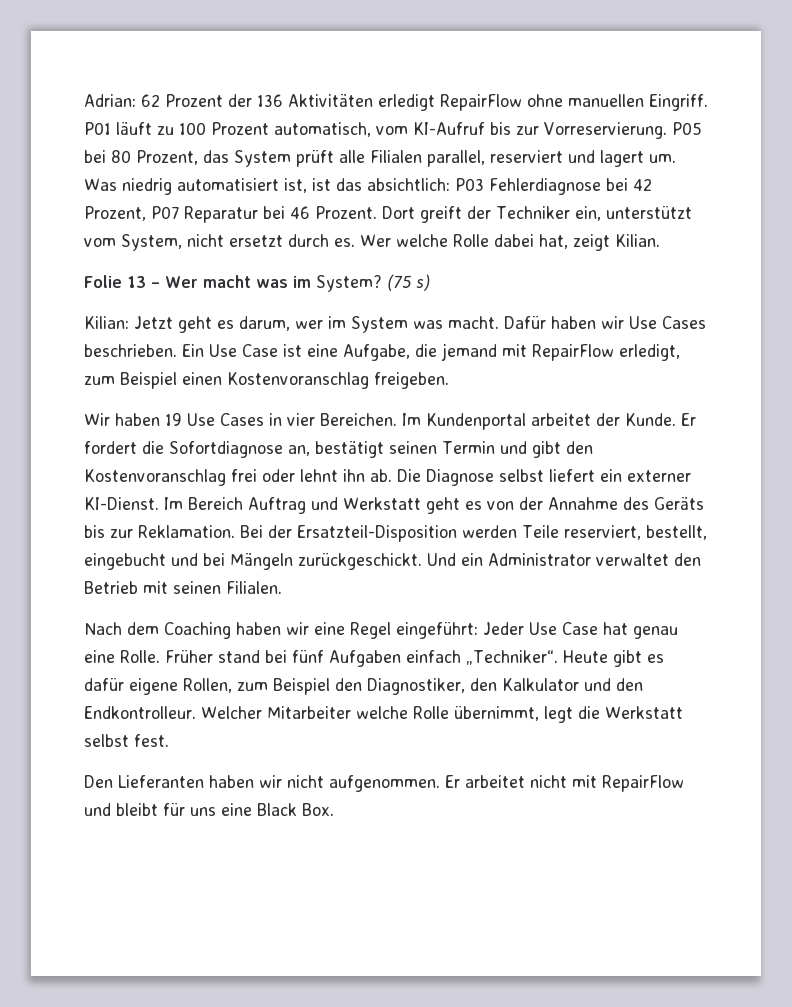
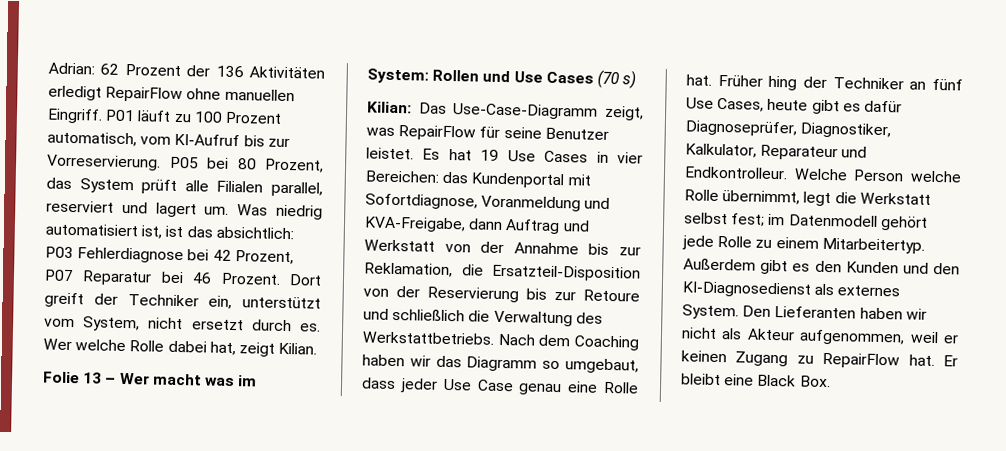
- Folie 13 – Wer macht was im System? (75 s)
- Kilian: Jetzt geht es darum, wer im System was macht. Dafür haben wir Use Cases beschrieben. Ein Use Case ist eine Aufgabe, die jemand mit RepairFlow erledigt, zum Beispiel einen Kostenvoranschlag freigeben.
- Wir haben 19 Use Cases in vier Bereichen. Im Kundenportal arbeitet der Kunde. Er fordert die Sofortdiagnose an, bestätigt seinen Termin und gibt den Kostenvoranschlag frei oder lehnt ihn ab. Die Diagnose selbst liefert ein externer KI-Dienst. Im Bereich Auftrag und Werkstatt geht es von der Annahme des Geräts bis zur Reklamation. Bei der Ersatzteil-Disposition werden Teile reserviert, bestellt, eingebucht und bei Mängeln zurückgeschickt. Und ein Administrator verwaltet den Betrieb mit seinen Filialen.
- Nach dem Coaching haben wir eine Regel eingeführt: Jeder Use Case hat genau eine Rolle. Früher stand bei fünf Aufgaben einfach „Techniker“. Heute gibt es dafür eigene Rollen, zum Beispiel den Diagnostiker, den Kalkulator und den Endkontrolleur. Welcher Mitarbeiter welche Rolle übernimmt, legt die Werkstatt selbst fest.
- Den Lieferanten haben wir nicht aufgenommen. Er arbeitet nicht mit RepairFlow und bleibt für uns eine Black Box.
+ Folie 13 – Wer macht was im System: Rollen und Use Cases (70 s)
+ Kilian: Das Use-Case-Diagramm zeigt, was RepairFlow für seine Benutzer leistet. Es hat 19 Use Cases in vier Bereichen: das Kundenportal mit Sofortdiagnose, Voranmeldung und KVA-Freigabe, dann Auftrag und Werkstatt von der Annahme bis zur Reklamation, die Ersatzteil-Disposition von der Reservierung bis zur Retoure und schließlich die Verwaltung des Werkstattbetriebs. Nach dem Coaching haben wir das Diagramm so umgebaut, dass jeder Use Case genau eine Rolle hat. Früher hing der Techniker an fünf Use Cases, heute gibt es dafür Diagnoseprüfer, Diagnostiker, Kalkulator, Reparateur und Endkontrolleur. Welche Person welche Rolle übernimmt, legt die Werkstatt selbst fest; im Datenmodell gehört jede Rolle zu einem Mitarbeitertyp. Außerdem gibt es den Kunden und den KI-Diagnosedienst als externes System. Den Lieferanten haben wir nicht als Akteur aufgenommen, weil er keinen Zugang zu RepairFlow hat. Er bleibt eine Black Box.

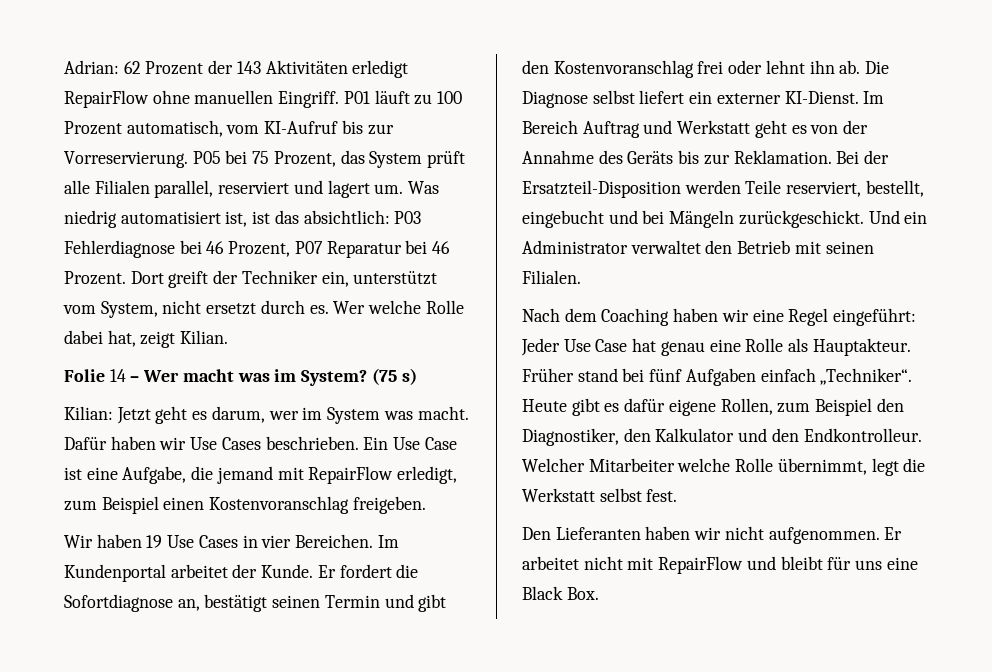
- Adrian: 62 Prozent der 136 Aktivitäten erledigt RepairFlow ohne manuellen Eingriff.
+ Adrian: 62 Prozent der 143 Aktivitäten erledigt RepairFlow ohne manuellen Eingriff.
- P05 bei 80 Prozent, das System prüft alle Filialen parallel, reserviert und lagert um.
+ P05 bei 75 Prozent, das System prüft alle Filialen parallel, reserviert und lagert um.
- Was niedrig automatisiert ist, ist das absichtlich: P03 Fehlerdiagnose bei 42 Prozent, P07 Reparatur bei 46 Prozent.
+ Was niedrig automatisiert ist, ist das absichtlich: P03 Fehlerdiagnose bei 46 Prozent, P07 Reparatur bei 46 Prozent.
- Folie 13 – Wer macht was im System: Rollen und Use Cases (70 s)
- Kilian: Das Use-Case-Diagramm zeigt, was RepairFlow für seine Benutzer leistet. Es hat 19 Use Cases in vier Bereichen: das Kundenportal mit Sofortdiagnose, Voranmeldung und KVA-Freigabe, dann Auftrag und Werkstatt von der Annahme bis zur Reklamation, die Ersatzteil-Disposition von der Reservierung bis zur Retoure und schließlich die Verwaltung des Werkstattbetriebs. Nach dem Coaching haben wir das Diagramm so umgebaut, dass jeder Use Case genau eine Rolle hat. Früher hing der Techniker an fünf Use Cases, heute gibt es dafür Diagnoseprüfer, Diagnostiker, Kalkulator, Reparateur und Endkontrolleur. Welche Person welche Rolle übernimmt, legt die Werkstatt selbst fest; im Datenmodell gehört jede Rolle zu einem Mitarbeitertyp. Außerdem gibt es den Kunden und den KI-Diagnosedienst als externes System. Den Lieferanten haben wir nicht als Akteur aufgenommen, weil er keinen Zugang zu RepairFlow hat. Er bleibt eine Black Box.
+ Folie 14 – Wer macht was im System? (75 s)
+ Kilian: Jetzt geht es darum, wer im System was macht. Dafür haben wir Use Cases beschrieben. Ein Use Case ist eine Aufgabe, die jemand mit RepairFlow erledigt, zum Beispiel einen Kostenvoranschlag freigeben.
+ Wir haben 19 Use Cases in vier Bereichen. Im Kundenportal arbeitet der Kunde. Er fordert die Sofortdiagnose an, bestätigt seinen Termin und gibt den Kostenvoranschlag frei oder lehnt ihn ab. Die Diagnose selbst liefert ein externer KI-Dienst. Im Bereich Auftrag und Werkstatt geht es von der Annahme des Geräts bis zur Reklamation. Bei der Ersatzteil-Disposition werden Teile reserviert, bestellt, eingebucht und bei Mängeln zurückgeschickt. Und ein Administrator verwaltet den Betrieb mit seinen Filialen.
+ Nach dem Coaching haben wir eine Regel eingeführt: Jeder Use Case hat genau eine Rolle als Hauptakteur. Früher stand bei fünf Aufgaben einfach „Techniker“. Heute gibt es dafür eigene Rollen, zum Beispiel den Diagnostiker, den Kalkulator und den Endkontrolleur. Welcher Mitarbeiter welche Rolle übernimmt, legt die Werkstatt selbst fest.
+ Den Lieferanten haben wir nicht aufgenommen. Er arbeitet nicht mit RepairFlow und bleibt für uns eine Black Box.

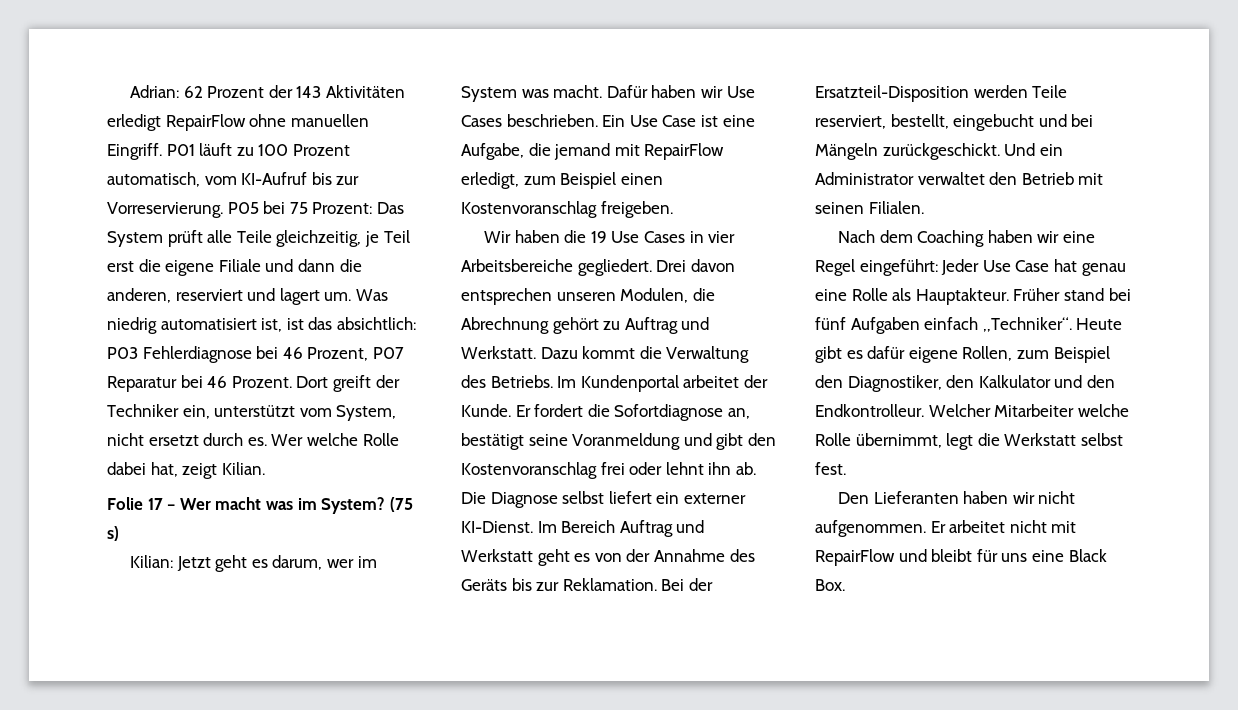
- P05 bei 75 Prozent, das System prüft alle Filialen parallel, reserviert und lagert um.
+ P05 bei 75 Prozent: Das System prüft alle Teile gleichzeitig, je Teil erst die eigene Filiale und dann die anderen, reserviert und lagert um.
- Folie 14 – Wer macht was im System?
+ Folie 17 – Wer macht was im System?
- Wir haben 19 Use Cases in vier Bereichen.
+ Wir haben die 19 Use Cases in vier Arbeitsbereiche gegliedert. Drei davon entsprechen unseren Modulen, die Abrechnung gehört zu Auftrag und Werkstatt. Dazu kommt die Verwaltung des Betriebs.
- Er fordert die Sofortdiagnose an, bestätigt seinen Termin und gibt den Kostenvoranschlag frei oder lehnt ihn ab.
+ Er fordert die Sofortdiagnose an, bestätigt seine Voranmeldung und gibt den Kostenvoranschlag frei oder lehnt ihn ab.

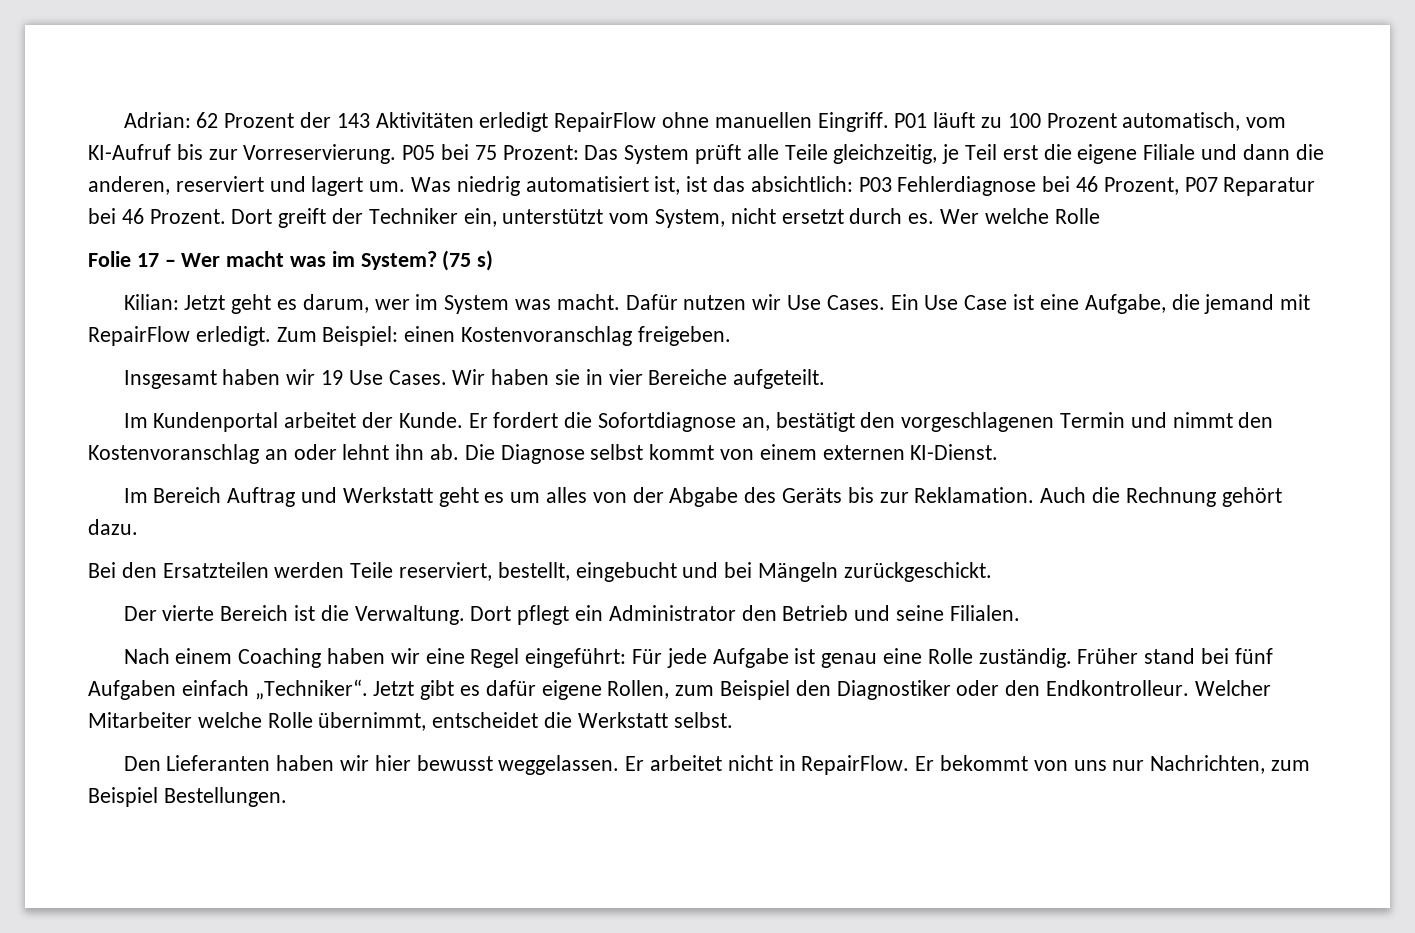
- Wer welche Rolle dabei hat, zeigt Kilian.
+ Wer welche Rolle
- Dafür haben wir Use Cases beschrieben.
+ Dafür nutzen wir Use Cases.
- Ein Use Case ist eine Aufgabe, die jemand mit RepairFlow erledigt, zum Beispiel einen Kostenvoranschlag freigeben.
+ Ein Use Case ist eine Aufgabe, die jemand mit RepairFlow erledigt. Zum Beispiel: einen Kostenvoranschlag freigeben.
- Wir haben die 19 Use Cases in vier Arbeitsbereiche gegliedert. Drei davon entsprechen unseren Modulen, die Abrechnung gehört zu Auftrag und Werkstatt. Dazu kommt die Verwaltung des Betriebs. Im Kundenportal arbeitet der Kunde.
+ Insgesamt haben wir 19 Use Cases. Wir haben sie in vier Bereiche aufgeteilt.
+ Im Kundenportal arbeitet der Kunde.
- Er fordert die Sofortdiagnose an, bestätigt seine Voranmeldung und gibt den Kostenvoranschlag frei oder lehnt ihn ab.
+ Er fordert die Sofortdiagnose an, bestätigt den vorgeschlagenen Termin und nimmt den Kostenvoranschlag an oder lehnt ihn ab.
- Die Diagnose selbst liefert ein externer KI-Dienst. Im Bereich Auftrag und Werkstatt geht es von der Annahme des Geräts bis zur Reklamation.
+ Die Diagnose selbst kommt von einem externen KI-Dienst.
+ Im Bereich Auftrag und Werkstatt geht es um alles von der Abgabe des Geräts bis zur Reklamation.
- Bei der Ersatzteil-Disposition werden Teile reserviert, bestellt, eingebucht und bei Mängeln zurückgeschickt. Und ein Administrator verwaltet den Betrieb mit seinen Filialen.
+ Auch die Rechnung gehört dazu.
+ Bei den Ersatzteilen werden Teile reserviert, bestellt, eingebucht und bei Mängeln zurückgeschickt.
+ Der vierte Bereich ist die Verwaltung. Dort pflegt ein Administrator den Betrieb und seine Filialen.
- Nach dem Coaching haben wir eine Regel eingeführt: Jeder Use Case hat genau eine Rolle als Hauptakteur.
+ Nach einem Coaching haben wir eine Regel eingeführt: Für jede Aufgabe ist genau eine Rolle zuständig.
- Heute gibt es dafür eigene Rollen, zum Beispiel den Diagnostiker, den Kalkulator und den Endkontrolleur.
+ Jetzt gibt es dafür eigene Rollen, zum Beispiel den Diagnostiker oder den Endkontrolleur.
- Welcher Mitarbeiter welche Rolle übernimmt, legt die Werkstatt selbst fest.
+ Welcher Mitarbeiter welche Rolle übernimmt, entscheidet die Werkstatt selbst.
- Den Lieferanten haben wir nicht aufgenommen. Er arbeitet nicht mit RepairFlow und bleibt für uns eine Black Box.
+ Den Lieferanten haben wir hier bewusst weggelassen. Er arbeitet nicht in RepairFlow. Er bekommt von uns nur Nachrichten, zum Beispiel Bestellungen.

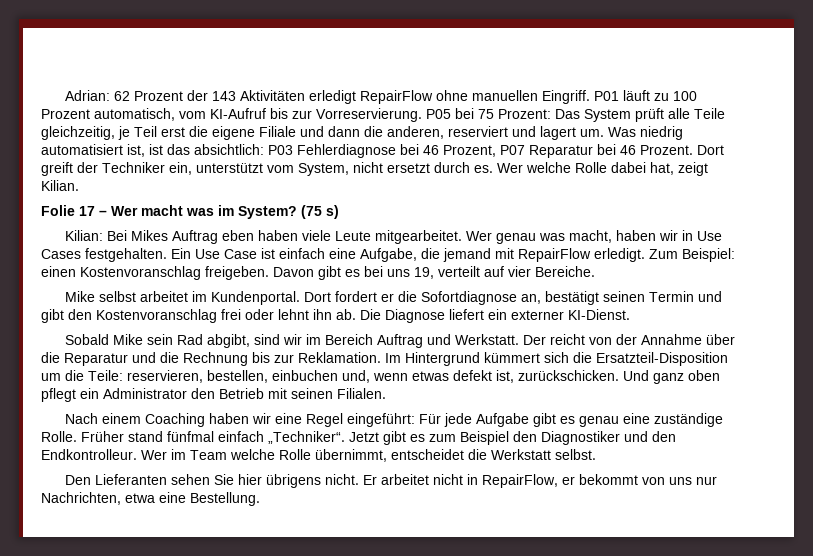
- Wer welche Rolle
+ Wer welche Rolle dabei hat, zeigt Kilian.
- Kilian: Jetzt geht es darum, wer im System was macht. Dafür nutzen wir Use Cases.
+ Kilian: Bei Mikes Auftrag eben haben viele Leute mitgearbeitet. Wer genau was macht, haben wir in Use Cases festgehalten.
- Ein Use Case ist eine Aufgabe, die jemand mit RepairFlow erledigt.
+ Ein Use Case ist einfach eine Aufgabe, die jemand mit RepairFlow erledigt.
- Zum Beispiel: einen Kostenvoranschlag freigeben.
- Insgesamt haben wir 19 Use Cases. Wir haben sie in vier Bereiche aufgeteilt.
- Im Kundenportal arbeitet der Kunde. Er fordert die Sofortdiagnose an, bestätigt den vorgeschlagenen Termin und nimmt den Kostenvoranschlag an oder lehnt ihn ab.
+ Zum Beispiel: einen Kostenvoranschlag freigeben. Davon gibt es bei uns 19, verteilt auf vier Bereiche.
+ Mike selbst arbeitet im Kundenportal. Dort fordert er die Sofortdiagnose an, bestätigt seinen Termin und gibt den Kostenvoranschlag frei oder lehnt ihn ab.
- Die Diagnose selbst kommt von einem externen KI-Dienst.
- Im Bereich Auftrag und Werkstatt geht es um alles von der Abgabe des Geräts bis zur Reklamation. Auch die Rechnung gehört dazu.
- Bei den Ersatzteilen werden Teile reserviert, bestellt, eingebucht und bei Mängeln zurückgeschickt.
- Der vierte Bereich ist die Verwaltung. Dort pflegt ein Administrator den Betrieb und seine Filialen.
+ Die Diagnose liefert ein externer KI-Dienst.
+ Sobald Mike sein Rad abgibt, sind wir im Bereich Auftrag und Werkstatt. Der reicht von der Annahme über die Reparatur und die Rechnung bis zur Reklamation. Im Hintergrund kümmert sich die Ersatzteil-Disposition um die Teile: reservieren, bestellen, einbuchen und, wenn etwas defekt ist, zurückschicken. Und ganz oben pflegt ein Administrator den Betrieb mit seinen Filialen.
- Nach einem Coaching haben wir eine Regel eingeführt: Für jede Aufgabe ist genau eine Rolle zuständig. Früher stand bei fünf Aufgaben einfach „Techniker“.
+ Nach einem Coaching haben wir eine Regel eingeführt: Für jede Aufgabe gibt es genau eine zuständige Rolle. Früher stand fünfmal einfach „Techniker“.
- Jetzt gibt es dafür eigene Rollen, zum Beispiel den Diagnostiker oder den Endkontrolleur.
+ Jetzt gibt es zum Beispiel den Diagnostiker und den Endkontrolleur.
- Welcher Mitarbeiter welche Rolle übernimmt, entscheidet die Werkstatt selbst.
+ Wer im Team welche Rolle übernimmt, entscheidet die Werkstatt selbst.
- Den Lieferanten haben wir hier bewusst weggelassen.
+ Den Lieferanten sehen Sie hier übrigens nicht.
- Er arbeitet nicht in RepairFlow. Er bekommt von uns nur Nachrichten, zum Beispiel Bestellungen.
+ Er arbeitet nicht in RepairFlow, er bekommt von uns nur Nachrichten, etwa eine Bestellung.

